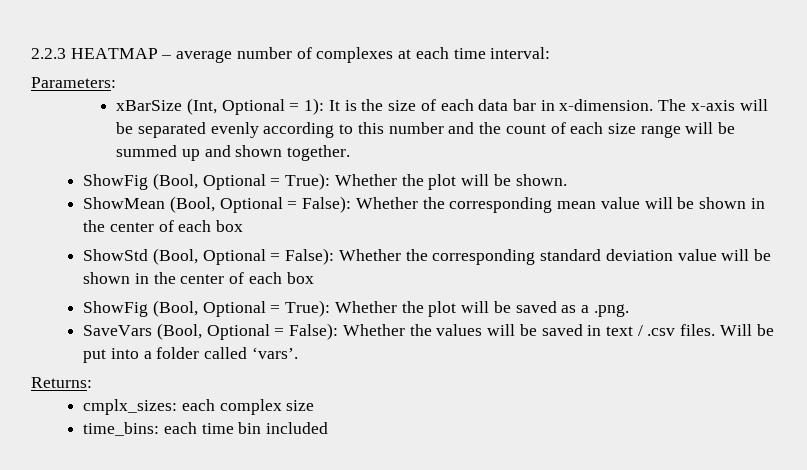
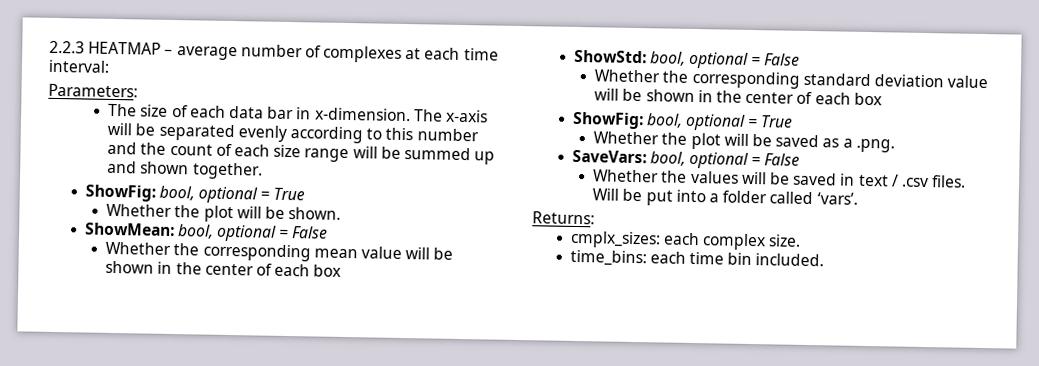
- xBarSize (Int, Optional = 1): It is the size of each data bar in x-dimension.
+ The size of each data bar in x-dimension.
  The x-axis will be separated evenly according to this number and the count of each size range will be summed up and shown together.
- ShowFig (Bool, Optional = True): Whether the plot will be shown.
+ ShowFig: bool, optional = True
+ Whether the plot will be shown.
- ShowMean (Bool, Optional = False): Whether the corresponding mean value will be shown in the center of each box
+ ShowMean: bool, optional = False
+ Whether the corresponding mean value will be shown in the center of each box
- ShowStd (Bool, Optional = False): Whether the corresponding standard deviation value will be shown in the center of each box
- ShowFig (Bool, Optional = True): Whether the plot will be saved as a .png.
+ ShowStd: bool, optional = False
+ Whether the corresponding standard deviation value will be shown in the center of each box
+ ShowFig: bool, optional = True
+ Whether the plot will be saved as a .png.
- SaveVars (Bool, Optional = False): Whether the values will be saved in text / .csv files.
+ SaveVars: bool, optional = False
+ Whether the values will be saved in text / .csv files.
- cmplx_sizes: each complex size
+ cmplx_sizes: each complex size.
- time_bins: each time bin included
+ time_bins: each time bin included.

